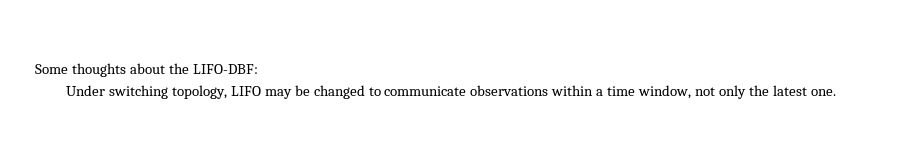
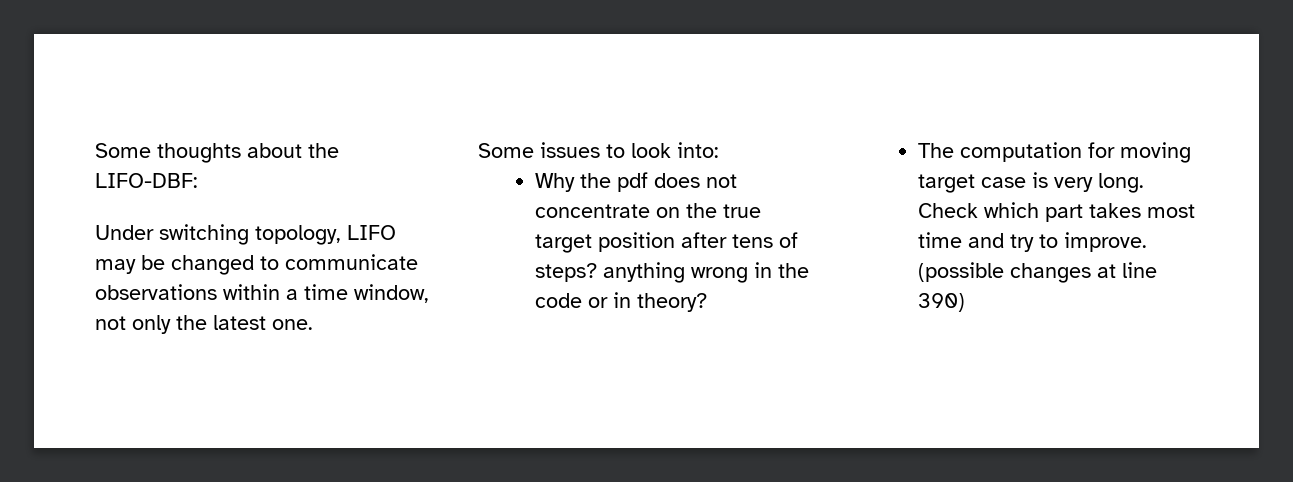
+ Some issues to look into:
+ Why the pdf does not concentrate on the true target position after tens of steps? anything wrong in the code or in theory?
+ The computation for moving target case is very long. Check which part takes most time and try to improve. (possible changes at line 390)

